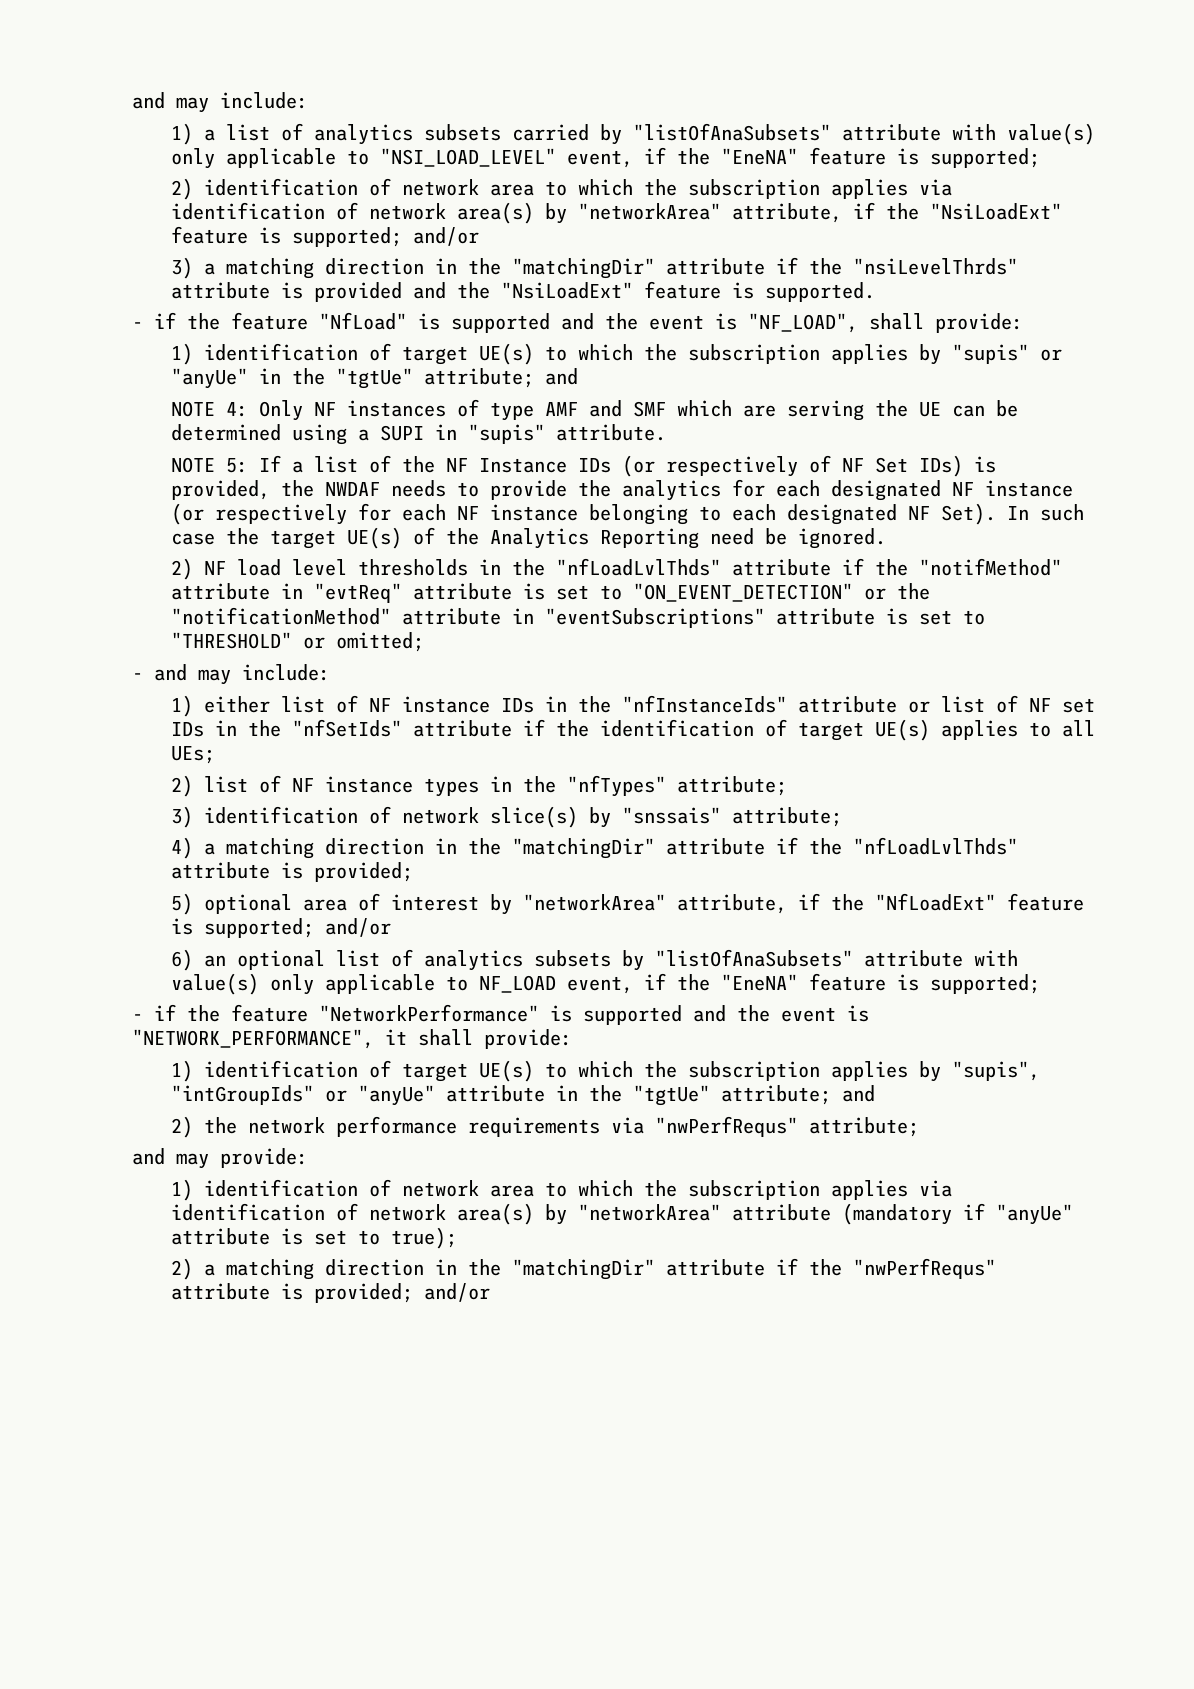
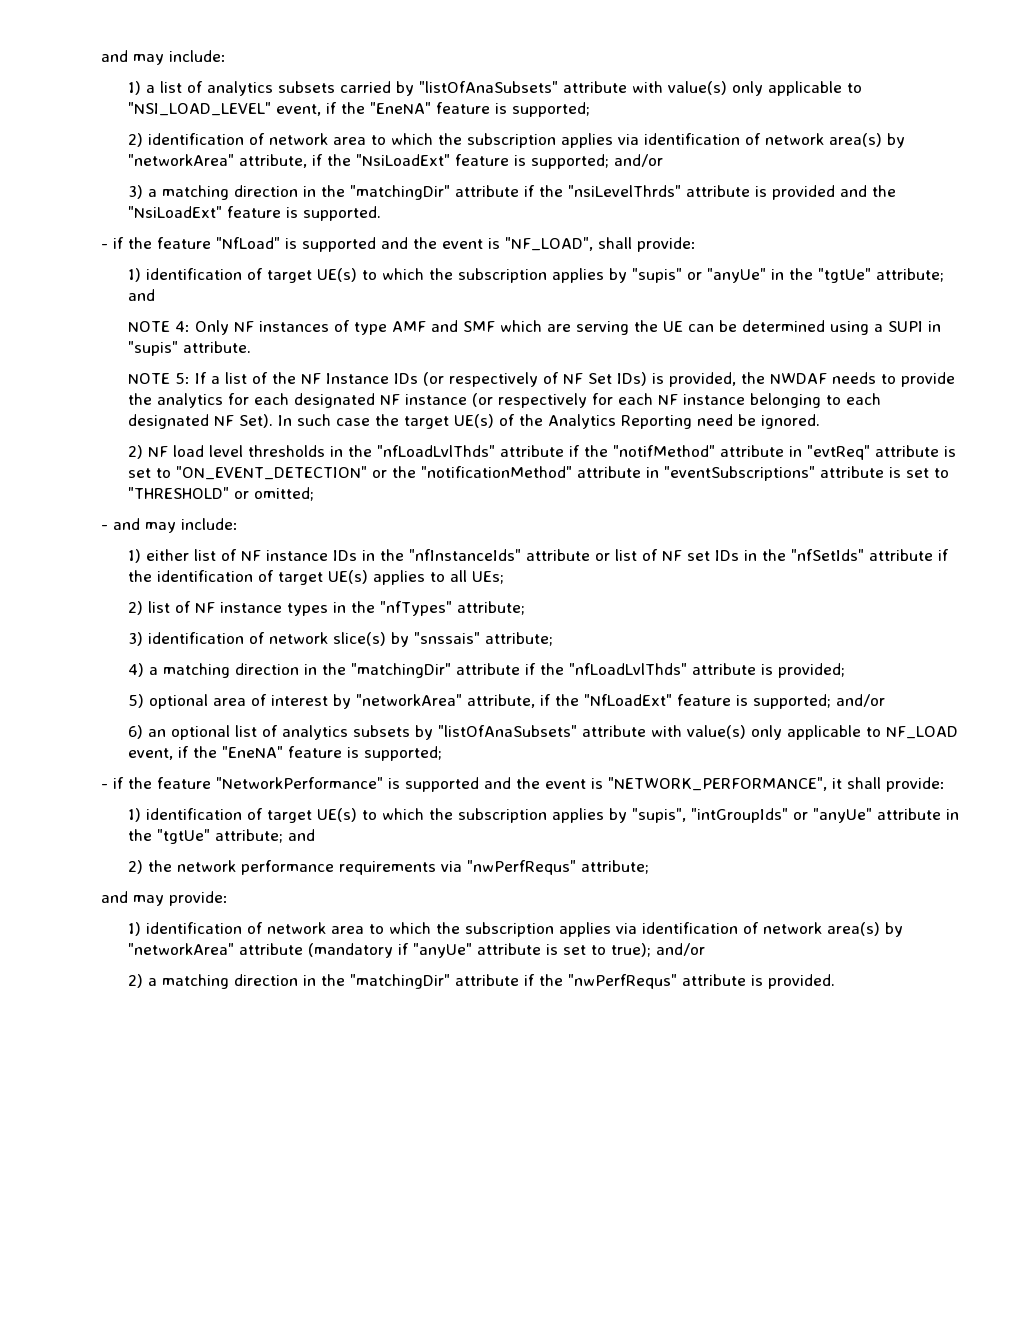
- 1) identification of network area to which the subscription applies via identification of network area(s) by "networkArea" attribute (mandatory if "anyUe" attribute is set to true);
+ 1) identification of network area to which the subscription applies via identification of network area(s) by "networkArea" attribute (mandatory if "anyUe" attribute is set to true); and/or
- 2) a matching direction in the "matchingDir" attribute if the "nwPerfRequs" attribute is provided; and/or
+ 2) a matching direction in the "matchingDir" attribute if the "nwPerfRequs" attribute is provided.

